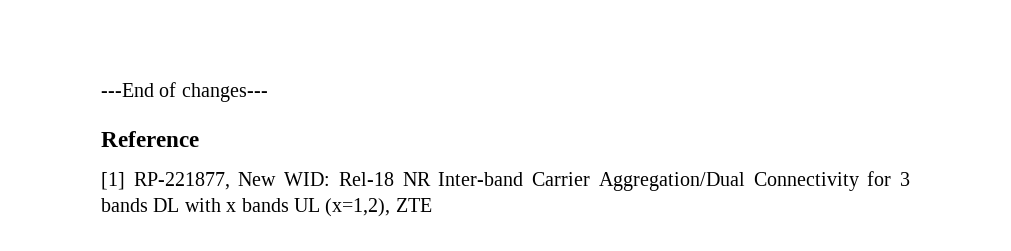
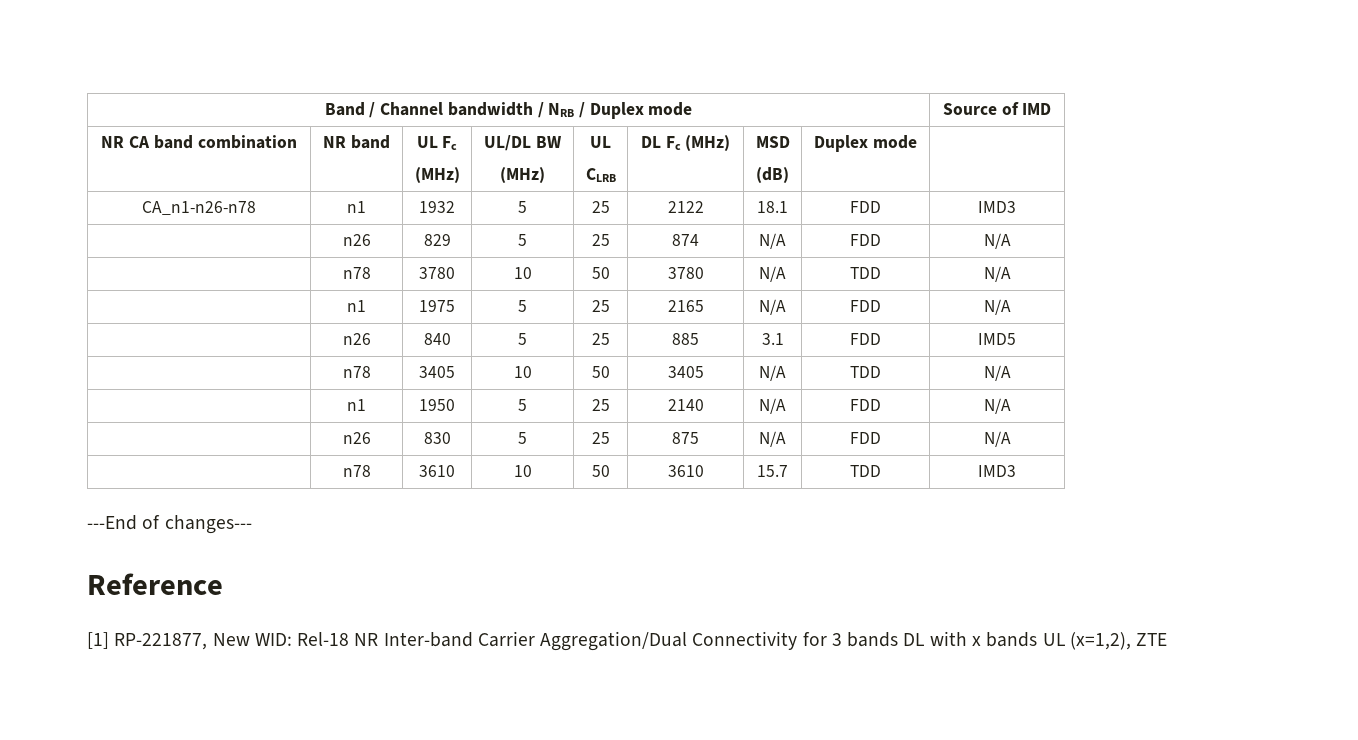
+ Band / Channel bandwidth / NRB / Duplex mode | Source of IMD
+ NR CA band combination | NR band | UL Fc
+ (MHz) | UL/DL BW
+ (MHz) | UL
+ CLRB | DL Fc (MHz) | MSD
+ (dB) | Duplex mode |
+ CA_n1-n26-n78 | n1 | 1932 | 5 | 25 | 2122 | 18.1 | FDD | IMD3
+ | n26 | 829 | 5 | 25 | 874 | N/A | FDD | N/A
+ | n78 | 3780 | 10 | 50 | 3780 | N/A | TDD | N/A
+ | n1 | 1975 | 5 | 25 | 2165 | N/A | FDD | N/A
+ | n26 | 840 | 5 | 25 | 885 | 3.1 | FDD | IMD5
+ | n78 | 3405 | 10 | 50 | 3405 | N/A | TDD | N/A
+ | n1 | 1950 | 5 | 25 | 2140 | N/A | FDD | N/A
+ | n26 | 830 | 5 | 25 | 875 | N/A | FDD | N/A
+ | n78 | 3610 | 10 | 50 | 3610 | 15.7 | TDD | IMD3

